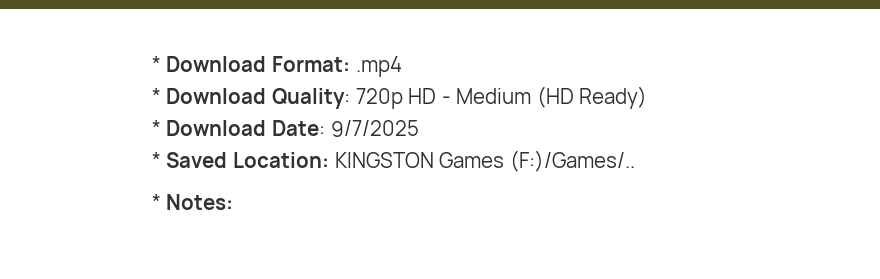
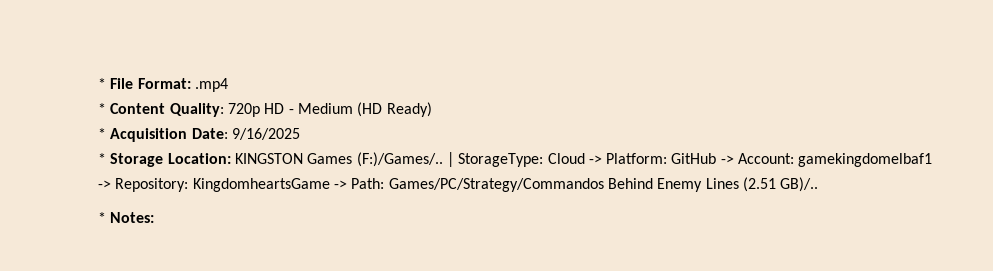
- * Download Format: .mp4
+ * File Format: .mp4
- * Download Quality: 720p HD - Medium (HD Ready)
+ * Content Quality: 720p HD - Medium (HD Ready)
- * Download Date: 9/7/2025
- * Saved Location: KINGSTON Games (F:)/Games/..
+ * Acquisition Date: 9/16/2025
+ * Storage Location: KINGSTON Games (F:)/Games/.. | StorageType: Cloud -> Platform: GitHub -> Account: gamekingdomelbaf1 -> Repository: KingdomheartsGame -> Path: Games/PC/Strategy/Commandos Behind Enemy Lines (2.51 GB)/..

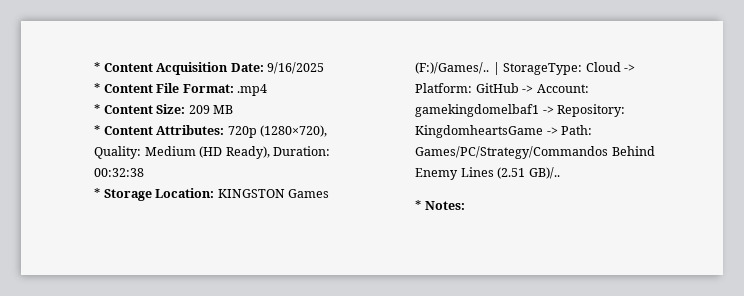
- * File Format: .mp4
+ * Content Acquisition Date: 9/16/2025
+ * Content File Format: .mp4
- * Content Quality: 720p HD - Medium (HD Ready)
- * Acquisition Date: 9/16/2025
+ * Content Size: 209 MB
+ * Content Attributes: 720p (1280×720), Quality: Medium (HD Ready), Duration: 00:32:38

